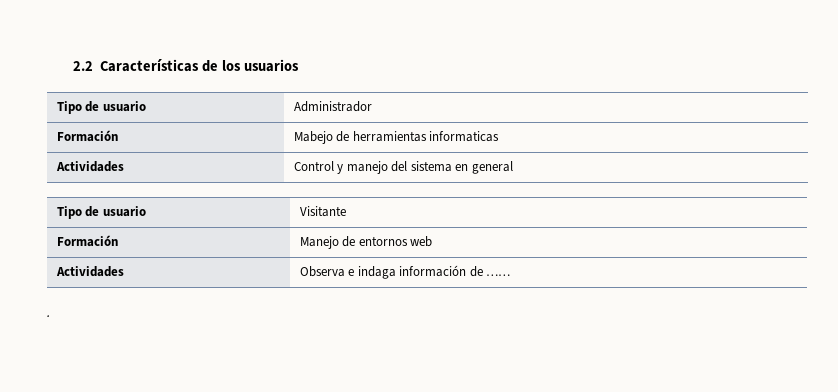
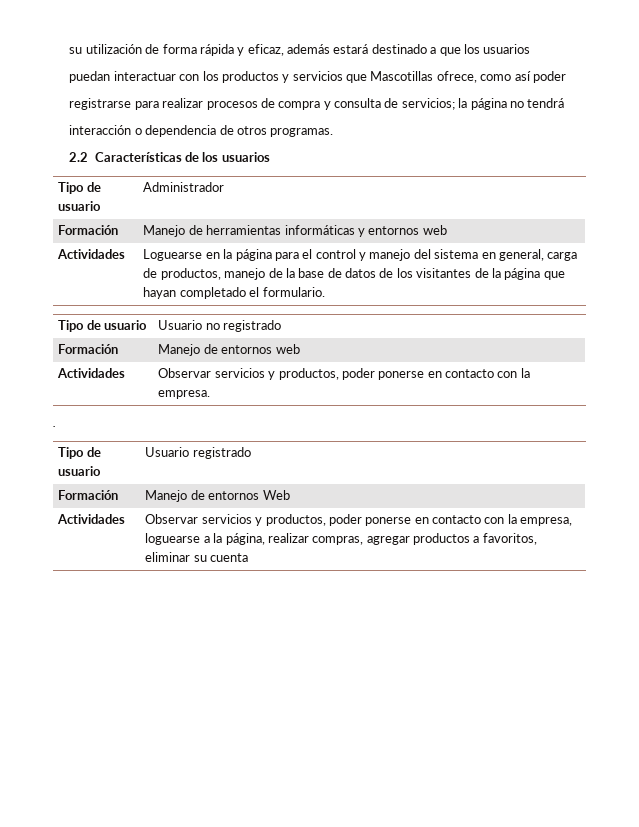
+ su utilización de forma rápida y eficaz, además estará destinado a que los usuarios
+ puedan interactuar con los productos y servicios que Mascotillas ofrece, como así poder
+ registrarse para realizar procesos de compra y consulta de servicios; la página no tendrá
+ interacción o dependencia de otros programas.
- Formación | Mabejo de herramientas informaticas
- Actividades | Control y manejo del sistema en general
- Tipo de usuario | Visitante
+ Formación | Manejo de herramientas informáticas y entornos web
+ Actividades | Loguearse en la página para el control y manejo del sistema en general, carga de productos, manejo de la base de datos de los visitantes de la página que hayan completado el formulario.
+ Tipo de usuario | Usuario no registrado
- Actividades | Observa e indaga información de ……
+ Actividades | Observar servicios y productos, poder ponerse en contacto con la empresa.
  .
+ Tipo de usuario | Usuario registrado
+ Formación | Manejo de entornos Web
+ Actividades | Observar servicios y productos, poder ponerse en contacto con la empresa, loguearse a la página, realizar compras, agregar productos a favoritos, eliminar su cuenta

